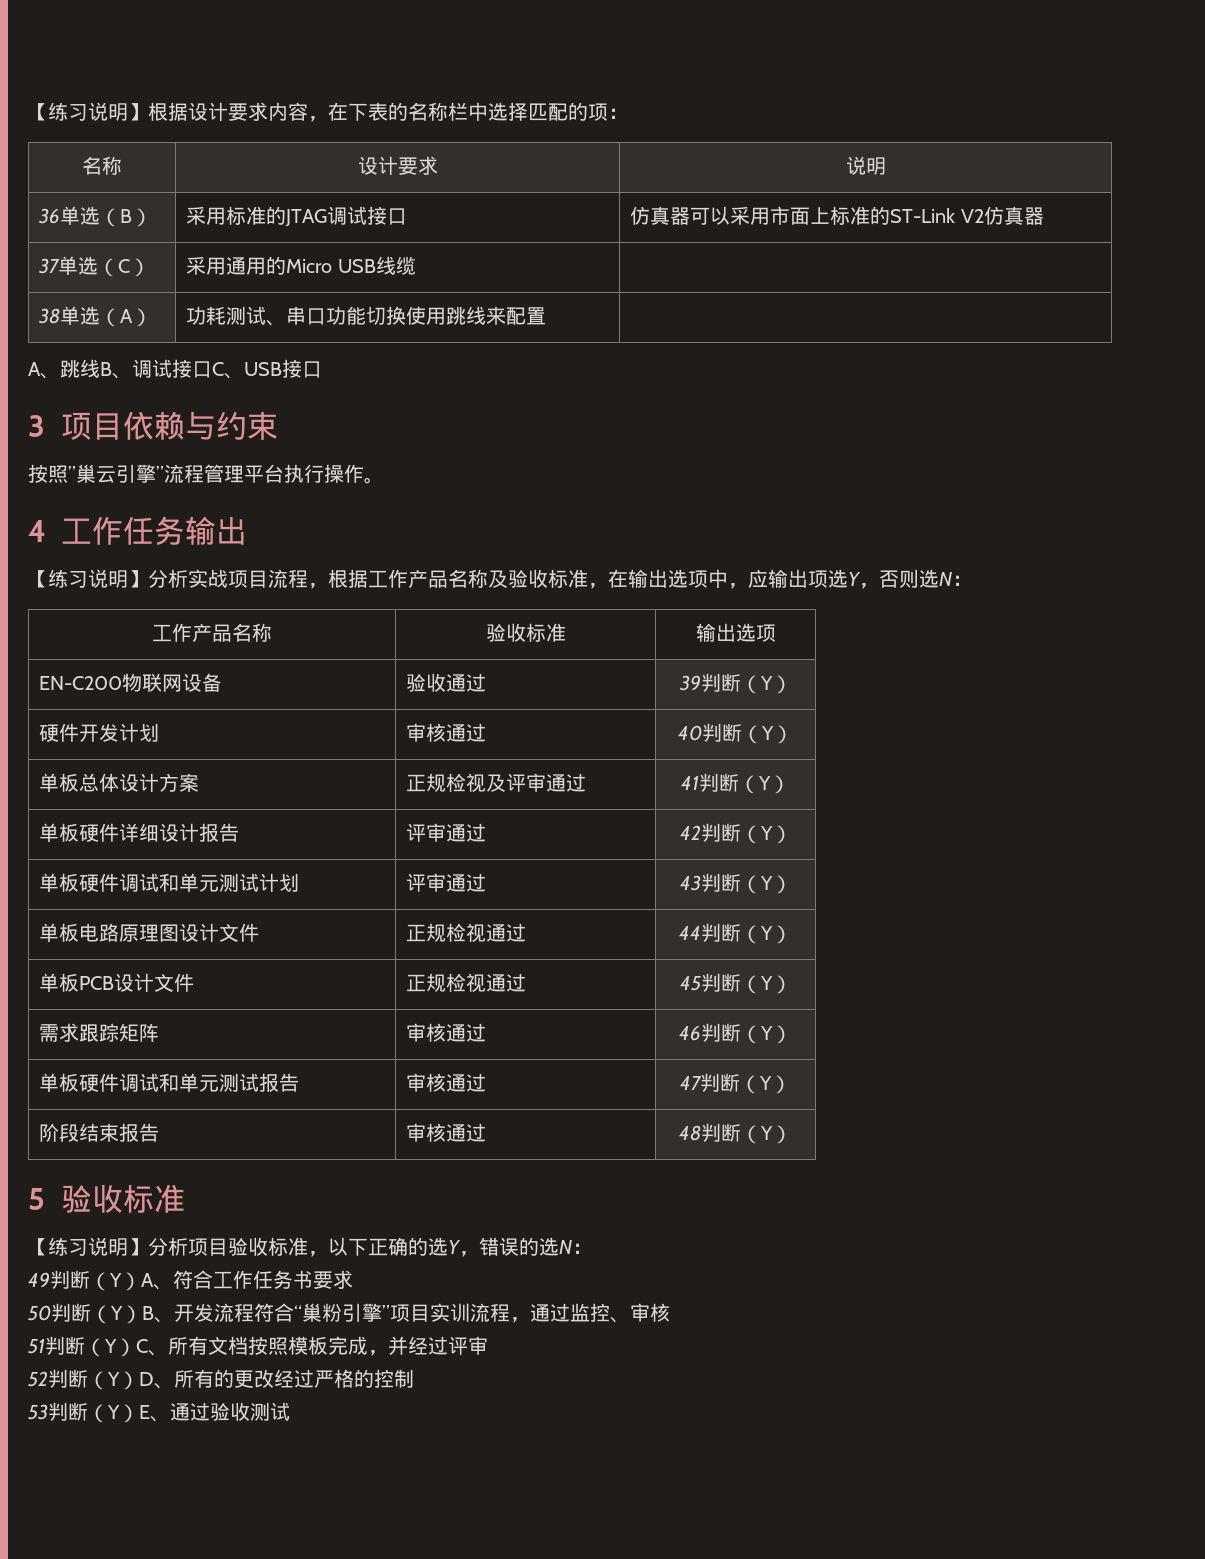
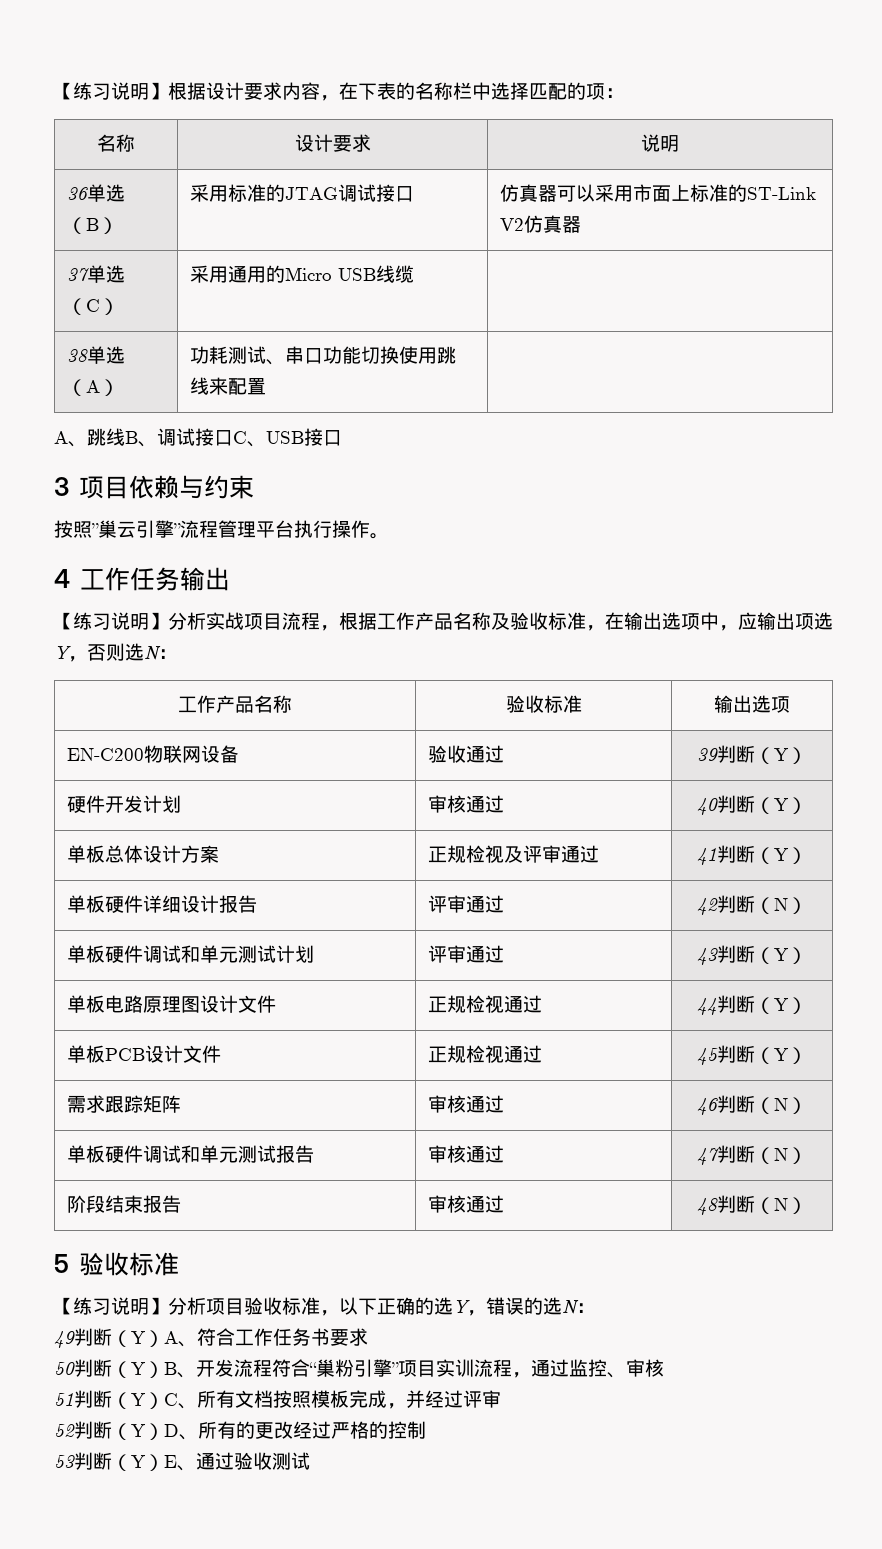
- 单板硬件详细设计报告 | 评审通过 | 42判断（Y）
+ 单板硬件详细设计报告 | 评审通过 | 42判断（N）
- 需求跟踪矩阵 | 审核通过 | 46判断（Y）
+ 需求跟踪矩阵 | 审核通过 | 46判断（N）
- 单板硬件调试和单元测试报告 | 审核通过 | 47判断（Y）
+ 单板硬件调试和单元测试报告 | 审核通过 | 47判断（N）
- 阶段结束报告 | 审核通过 | 48判断（Y）
+ 阶段结束报告 | 审核通过 | 48判断（N）

